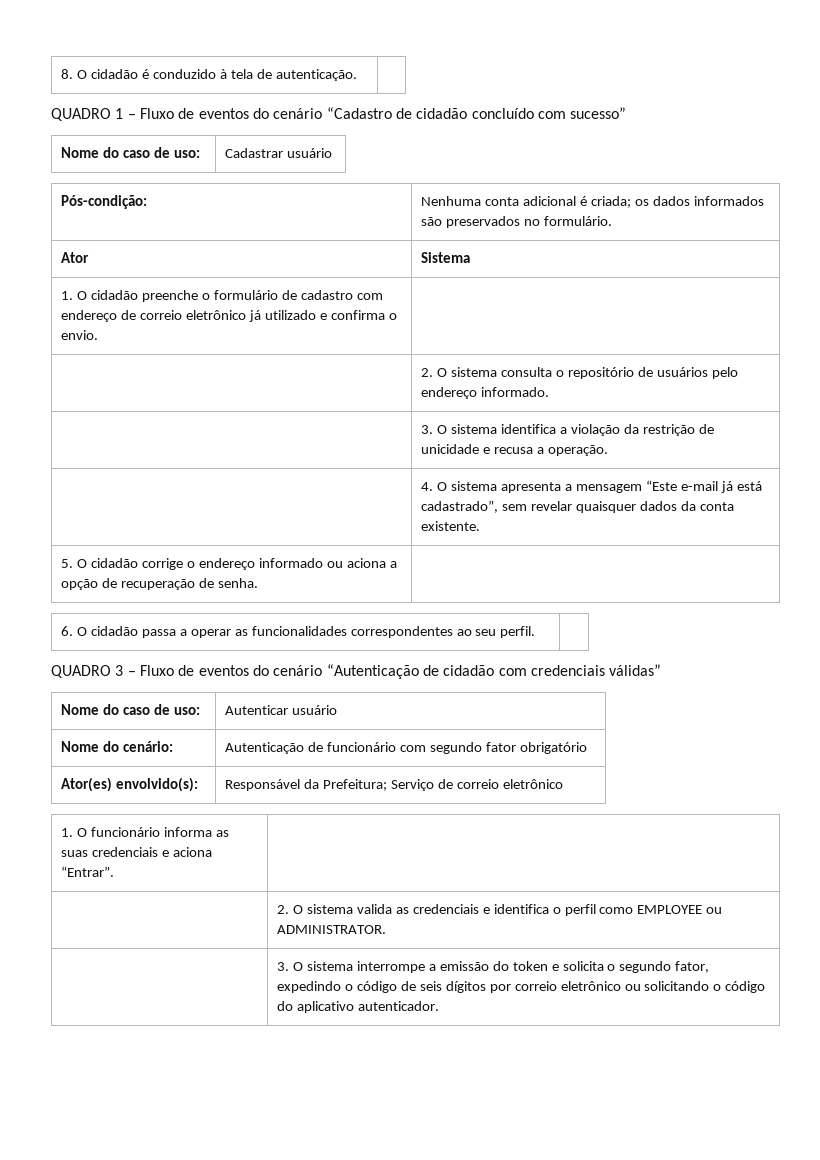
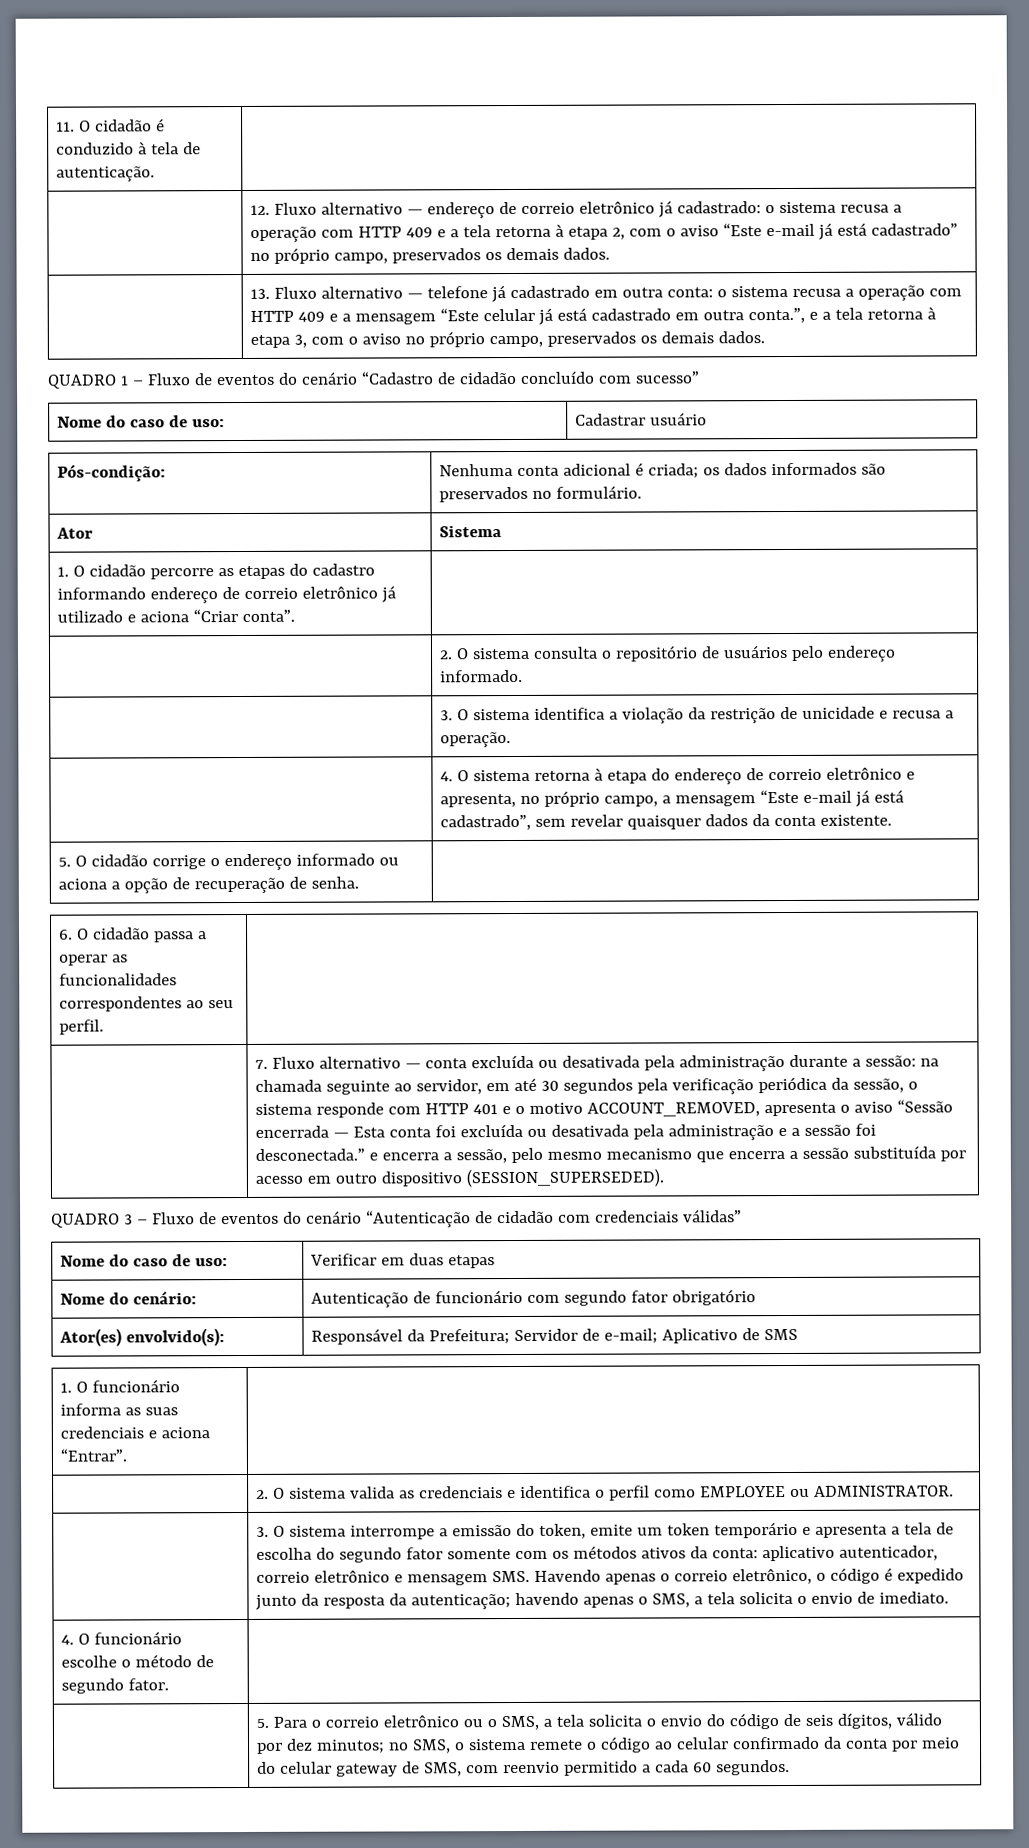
- 8. O cidadão é conduzido à tela de autenticação. |
+ 11. O cidadão é conduzido à tela de autenticação. |
+ | 12. Fluxo alternativo — endereço de correio eletrônico já cadastrado: o sistema recusa a operação com HTTP 409 e a tela retorna à etapa 2, com o aviso “Este e-mail já está cadastrado” no próprio campo, preservados os demais dados.
+ | 13. Fluxo alternativo — telefone já cadastrado em outra conta: o sistema recusa a operação com HTTP 409 e a mensagem “Este celular já está cadastrado em outra conta.”, e a tela retorna à etapa 3, com o aviso no próprio campo, preservados os demais dados.
- 1. O cidadão preenche o formulário de cadastro com endereço de correio eletrônico já utilizado e confirma o envio. |
+ 1. O cidadão percorre as etapas do cadastro informando endereço de correio eletrônico já utilizado e aciona “Criar conta”. |
- | 4. O sistema apresenta a mensagem “Este e-mail já está cadastrado”, sem revelar quaisquer dados da conta existente.
+ | 4. O sistema retorna à etapa do endereço de correio eletrônico e apresenta, no próprio campo, a mensagem “Este e-mail já está cadastrado”, sem revelar quaisquer dados da conta existente.
+ 7. Fluxo alternativo — conta excluída ou desativada pela administração durante a sessão: na chamada seguinte ao servidor, em até 30 segundos pela verificação periódica da sessão, o sistema responde com HTTP 401 e o motivo ACCOUNT_REMOVED, apresenta o aviso “Sessão encerrada — Esta conta foi excluída ou desativada pela administração e a sessão foi desconectada.” e encerra a sessão, pelo mesmo mecanismo que encerra a sessão substituída por acesso em outro dispositivo (SESSION_SUPERSEDED).
- Nome do caso de uso: | Autenticar usuário
+ Nome do caso de uso: | Verificar em duas etapas
- Ator(es) envolvido(s): | Responsável da Prefeitura; Serviço de correio eletrônico
+ Ator(es) envolvido(s): | Responsável da Prefeitura; Servidor de e-mail; Aplicativo de SMS
- 3. O sistema interrompe a emissão do token e solicita o segundo fator, expedindo o código de seis dígitos por correio eletrônico ou solicitando o código do aplicativo autenticador.
+ 3. O sistema interrompe a emissão do token, emite um token temporário e apresenta a tela de escolha do segundo fator somente com os métodos ativos da conta: aplicativo autenticador, correio eletrônico e mensagem SMS. Havendo apenas o correio eletrônico, o código é expedido junto da resposta da autenticação; havendo apenas o SMS, a tela solicita o envio de imediato.
+ 4. O funcionário escolhe o método de segundo fator. |
+ | 5. Para o correio eletrônico ou o SMS, a tela solicita o envio do código de seis dígitos, válido por dez minutos; no SMS, o sistema remete o código ao celular confirmado da conta por meio do celular gateway de SMS, com reenvio permitido a cada 60 segundos.

